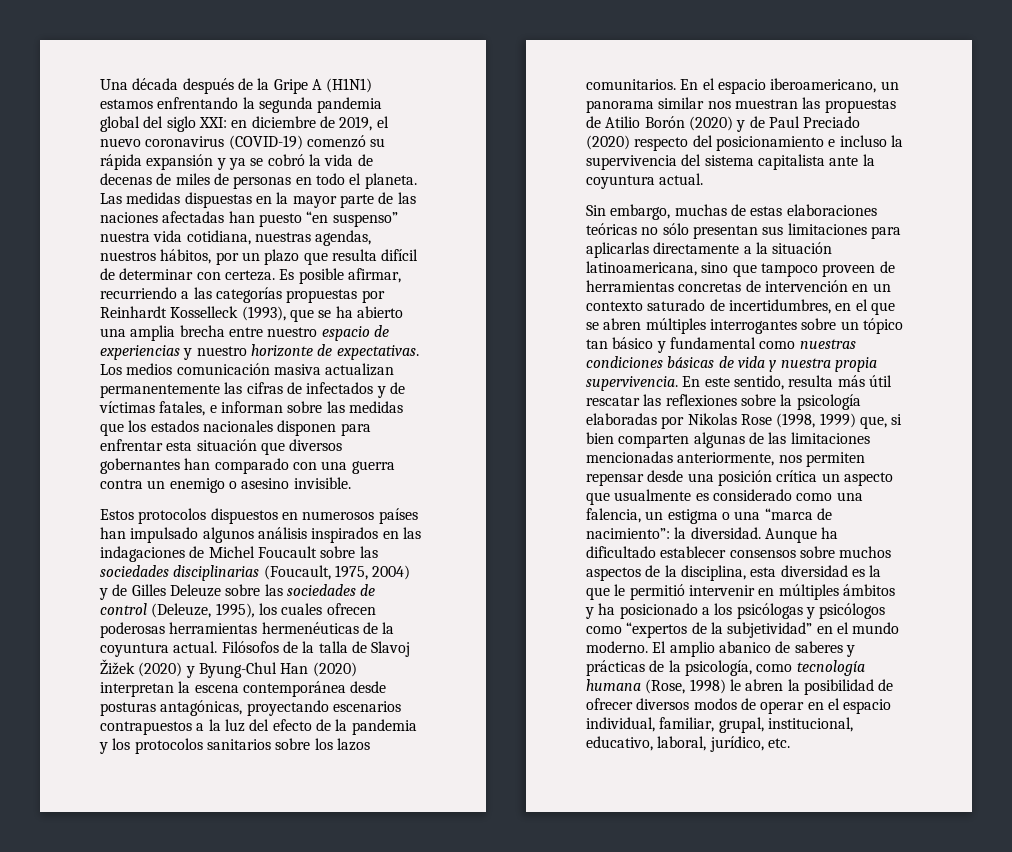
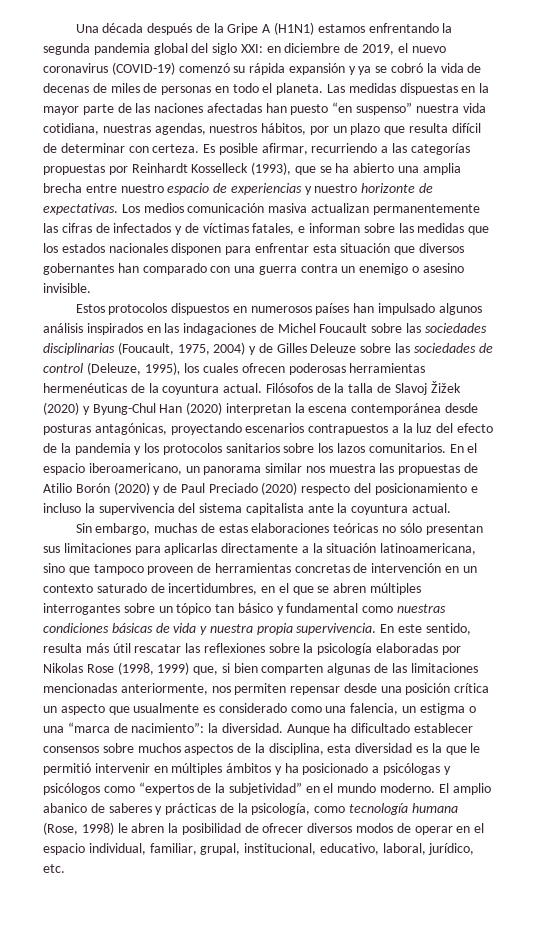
- En el espacio iberoamericano, un panorama similar nos muestran las propuestas de Atilio Borón (2020) y de Paul Preciado (2020) respecto del posicionamiento e incluso la supervivencia del sistema capitalista ante la coyuntura actual.
+ En el espacio iberoamericano, un panorama similar nos muestra las propuestas de Atilio Borón (2020) y de Paul Preciado (2020) respecto del posicionamiento e incluso la supervivencia del sistema capitalista ante la coyuntura actual.
- Aunque ha dificultado establecer consensos sobre muchos aspectos de la disciplina, esta diversidad es la que le permitió intervenir en múltiples ámbitos y ha posicionado a los psicólogas y psicólogos como “expertos de la subjetividad” en el mundo moderno.
+ Aunque ha dificultado establecer consensos sobre muchos aspectos de la disciplina, esta diversidad es la que le permitió intervenir en múltiples ámbitos y ha posicionado a psicólogas y psicólogos como “expertos de la subjetividad” en el mundo moderno.

